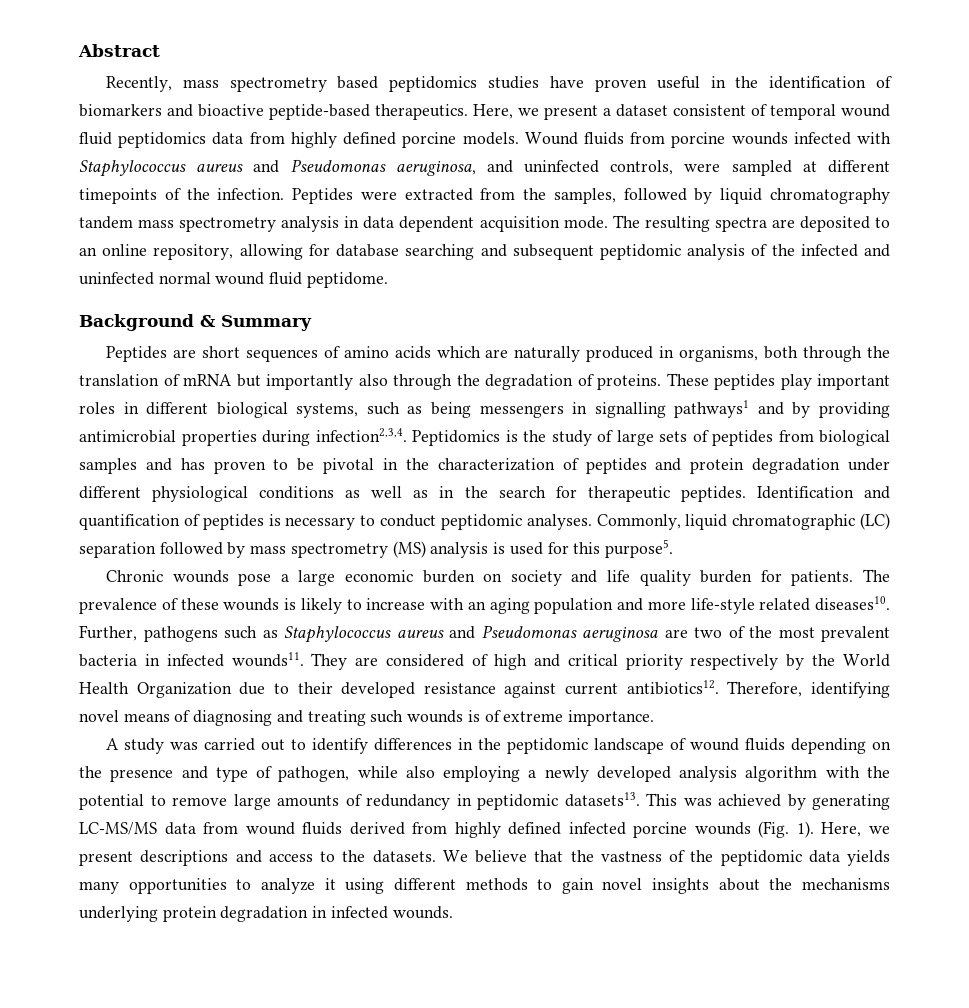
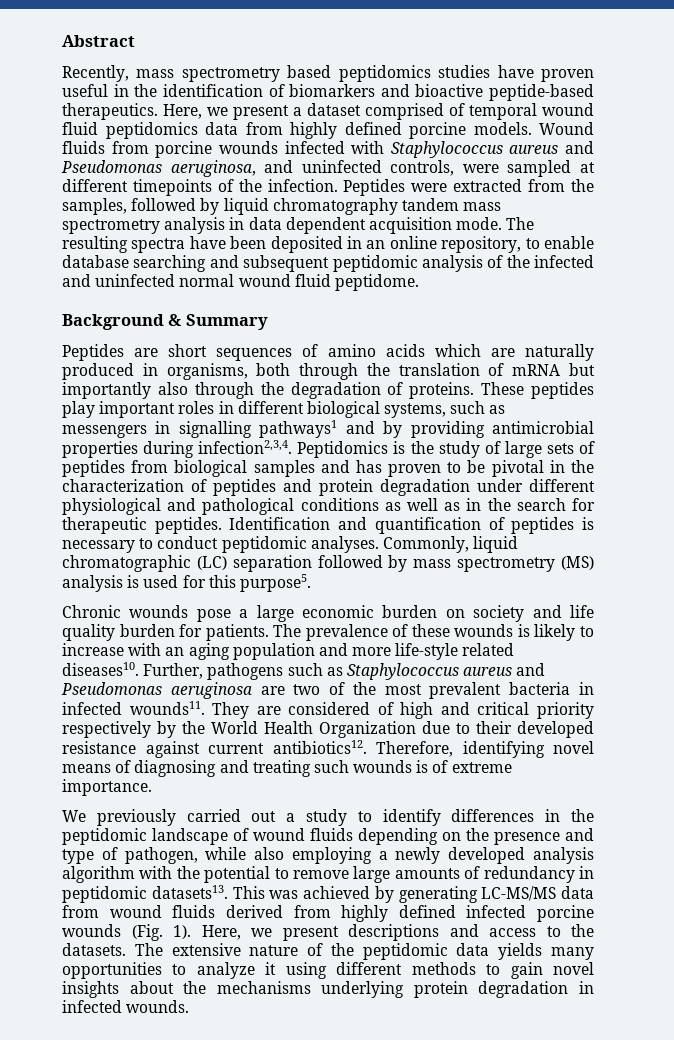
- Here, we present a dataset consistent of temporal wound fluid peptidomics data from highly defined porcine models.
+ Here, we present a dataset comprised of temporal wound fluid peptidomics data from highly defined porcine models.
- The resulting spectra are deposited to an online repository, allowing for database searching and subsequent peptidomic analysis of the infected and uninfected normal wound fluid peptidome.
+ The resulting spectra have been deposited in an online repository, to enable database searching and subsequent peptidomic analysis of the infected and uninfected normal wound fluid peptidome.
- These peptides play important roles in different biological systems, such as being messengers in signalling pathways1 and by providing antimicrobial properties during infection2,3,4.
+ These peptides play important roles in different biological systems, such as messengers in signalling pathways1 and by providing antimicrobial properties during infection2,3,4.
- Peptidomics is the study of large sets of peptides from biological samples and has proven to be pivotal in the characterization of peptides and protein degradation under different physiological conditions as well as in the search for therapeutic peptides.
+ Peptidomics is the study of large sets of peptides from biological samples and has proven to be pivotal in the characterization of peptides and protein degradation under different physiological and pathological conditions as well as in the search for therapeutic peptides.
- A study was carried out to identify differences in the peptidomic landscape of wound fluids depending on the presence and type of pathogen, while also employing a newly developed analysis algorithm with the potential to remove large amounts of redundancy in peptidomic datasets13.
+ We previously carried out a study to identify differences in the peptidomic landscape of wound fluids depending on the presence and type of pathogen, while also employing a newly developed analysis algorithm with the potential to remove large amounts of redundancy in peptidomic datasets13.
- We believe that the vastness of the peptidomic data yields many opportunities to analyze it using different methods to gain novel insights about the mechanisms underlying protein degradation in infected wounds.
+ The extensive nature of the peptidomic data yields many opportunities to analyze it using different methods to gain novel insights about the mechanisms underlying protein degradation in infected wounds.

